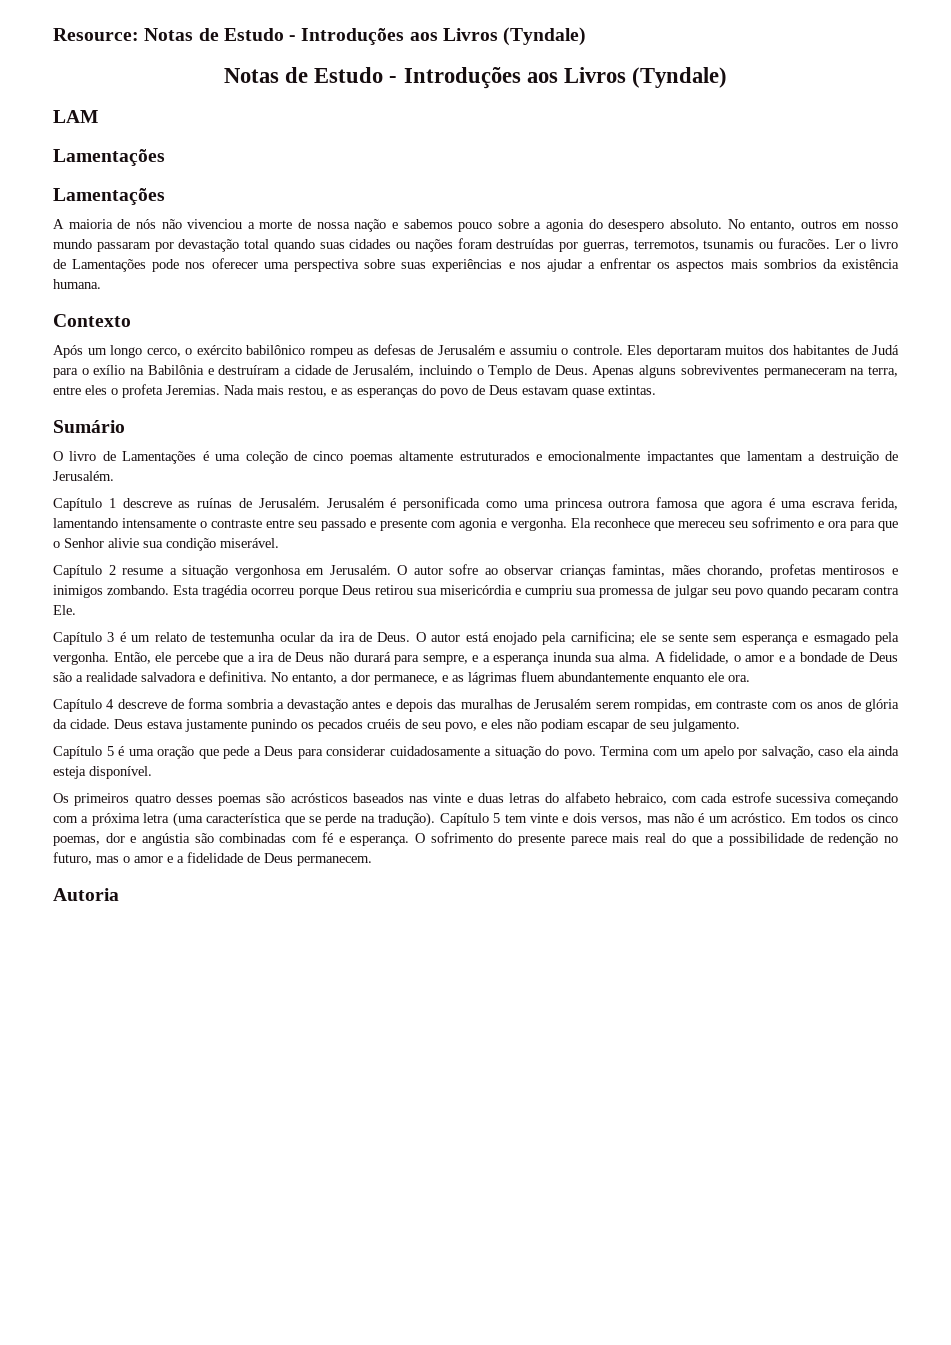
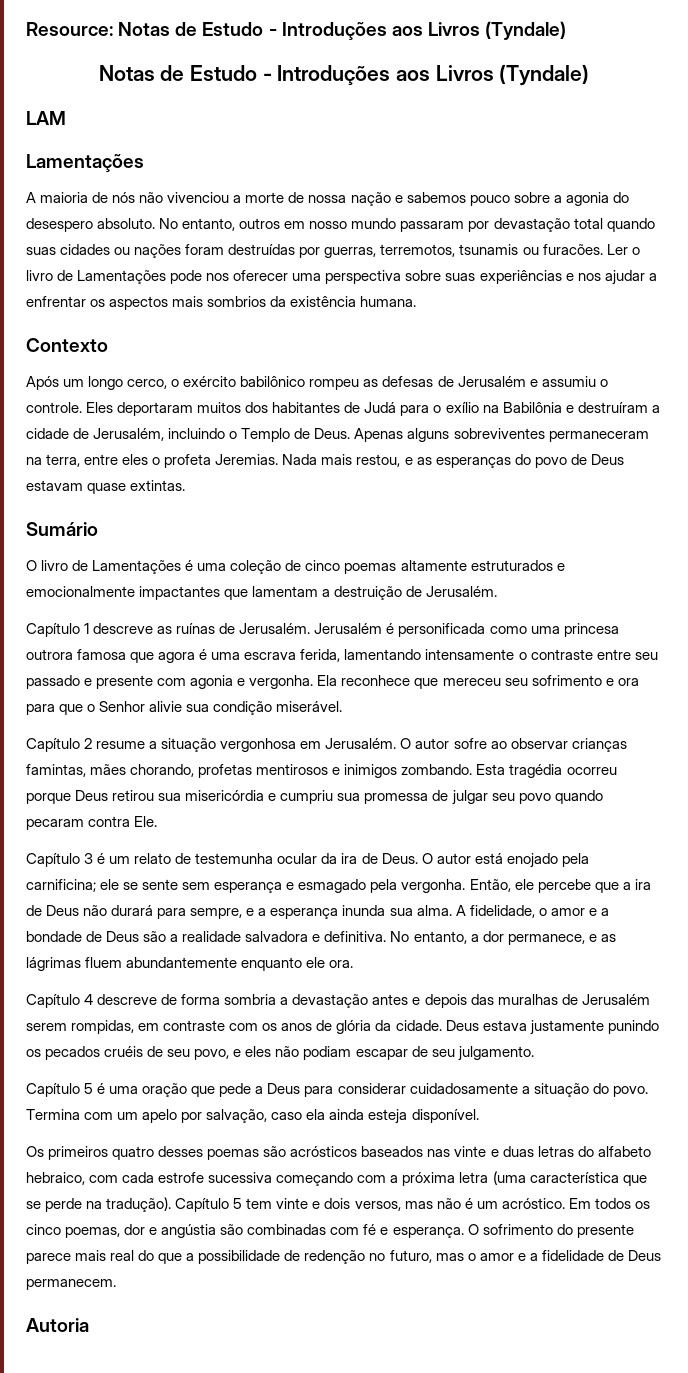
  LAM
- Lamentações

